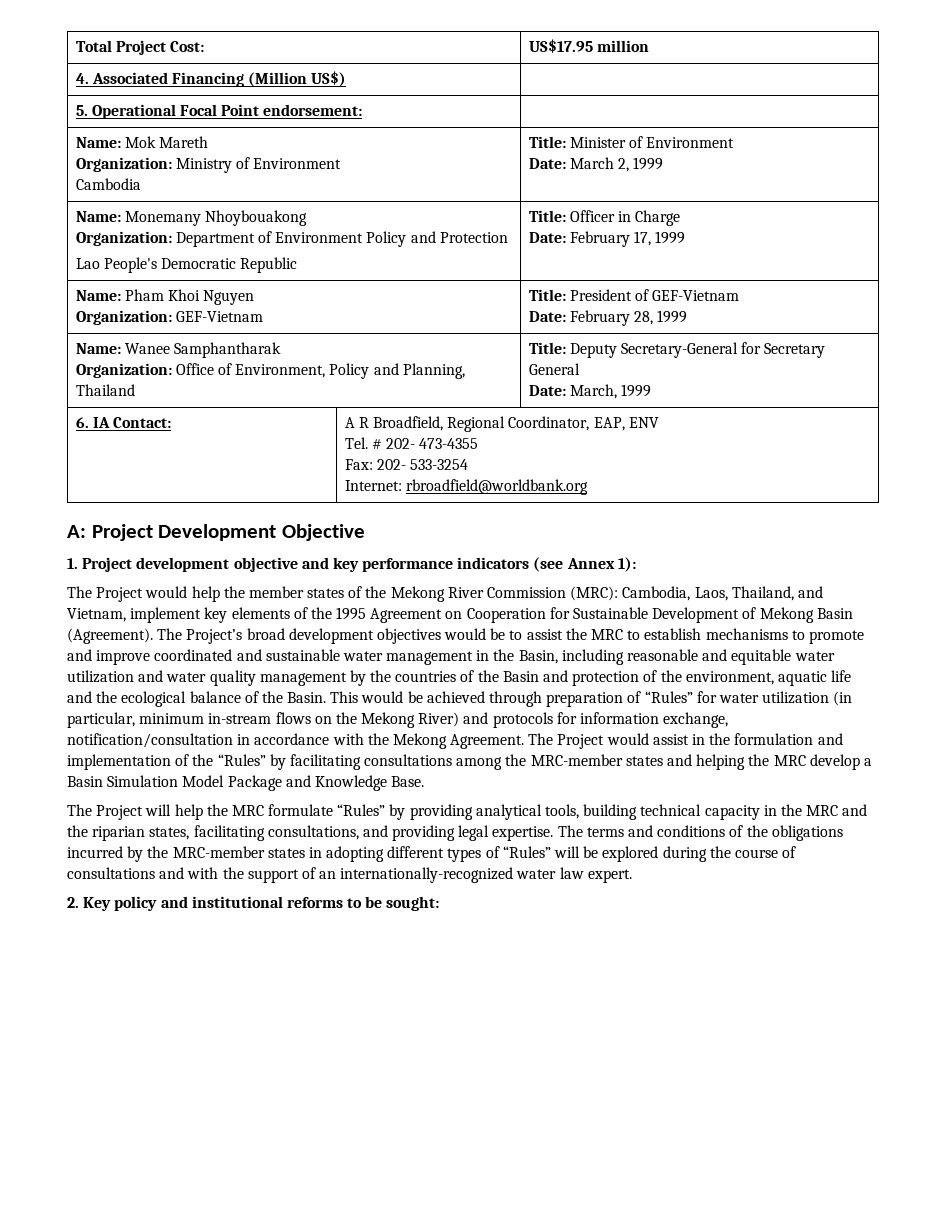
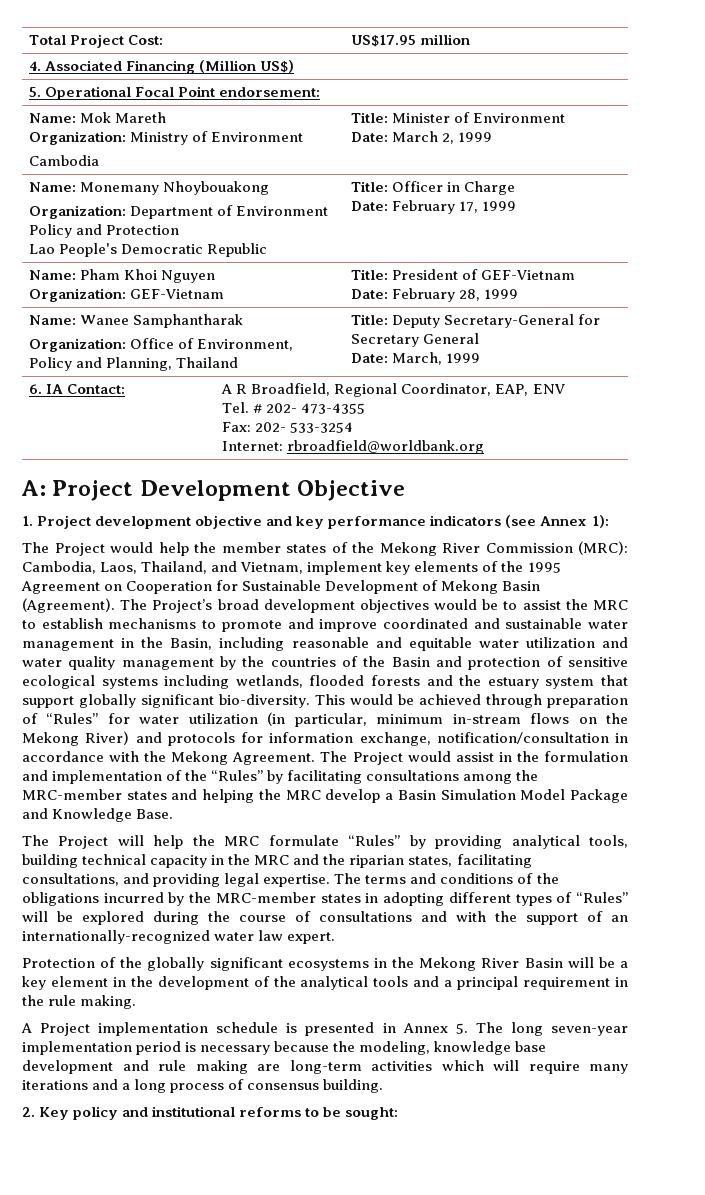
- The Project’s broad development objectives would be to assist the MRC to establish mechanisms to promote and improve coordinated and sustainable water management in the Basin, including reasonable and equitable water utilization and water quality management by the countries of the Basin and protection of the environment, aquatic life and the ecological balance of the Basin.
+ The Project’s broad development objectives would be to assist the MRC to establish mechanisms to promote and improve coordinated and sustainable water management in the Basin, including reasonable and equitable water utilization and water quality management by the countries of the Basin and protection of sensitive ecological systems including wetlands, flooded forests and the estuary system that support globally significant bio-diversity.
+ Protection of the globally significant ecosystems in the Mekong River Basin will be a key element in the development of the analytical tools and a principal requirement in the rule making.
+ A Project implementation schedule is presented in Annex 5. The long seven-year implementation period is necessary because the modeling, knowledge base development and rule making are long-term activities which will require many iterations and a long process of consensus building.

